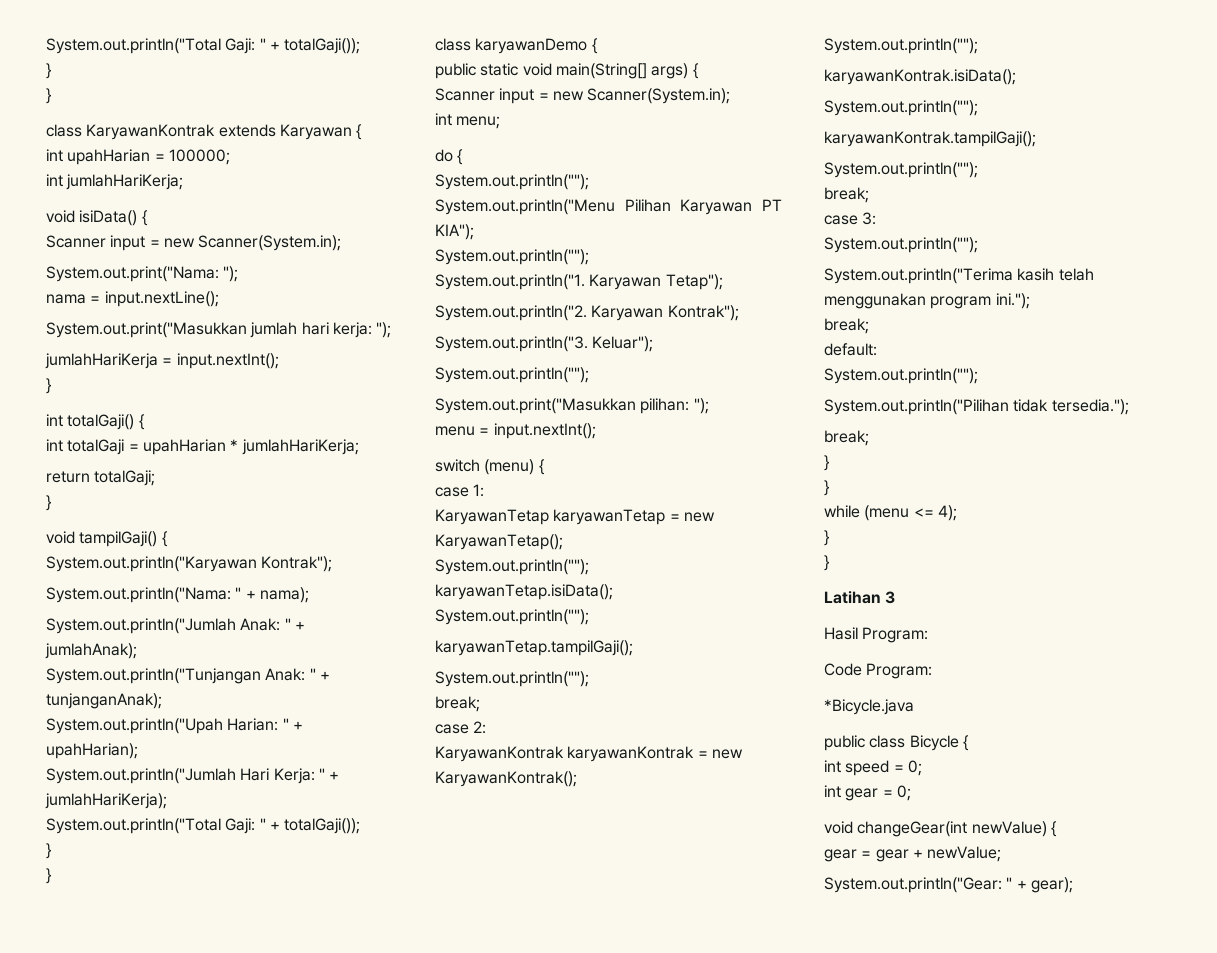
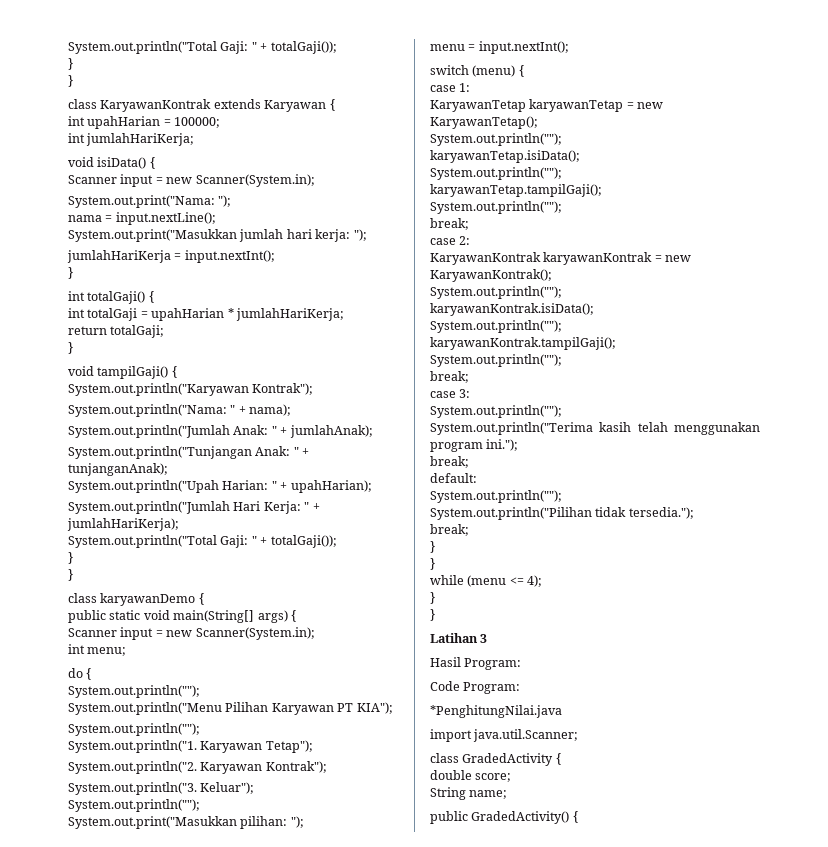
- *Bicycle.java
- public class Bicycle {
- int speed = 0;
- int gear = 0;
- void changeGear(int newValue) {
- gear = gear + newValue;
- System.out.println("Gear: " + gear);
+ *PenghitungNilai.java
+ import java.util.Scanner;
+ class GradedActivity {
+ double score;
+ String name;
+ public GradedActivity() {

